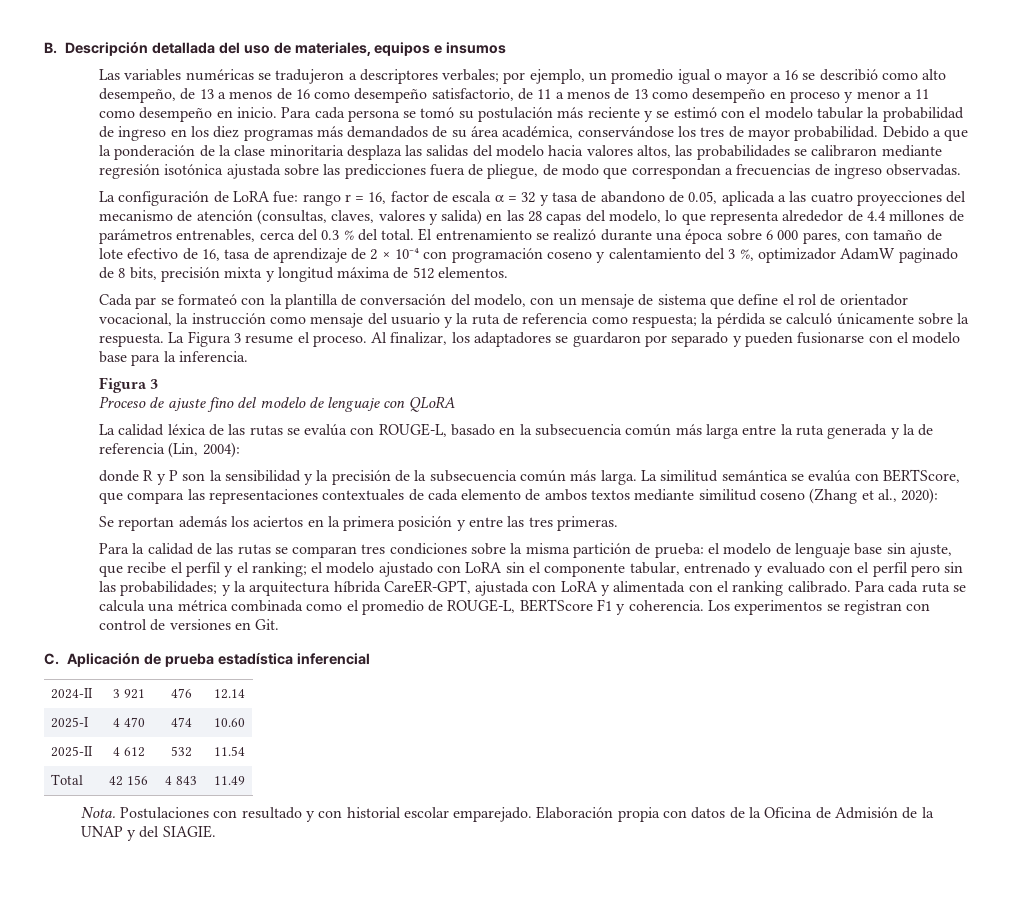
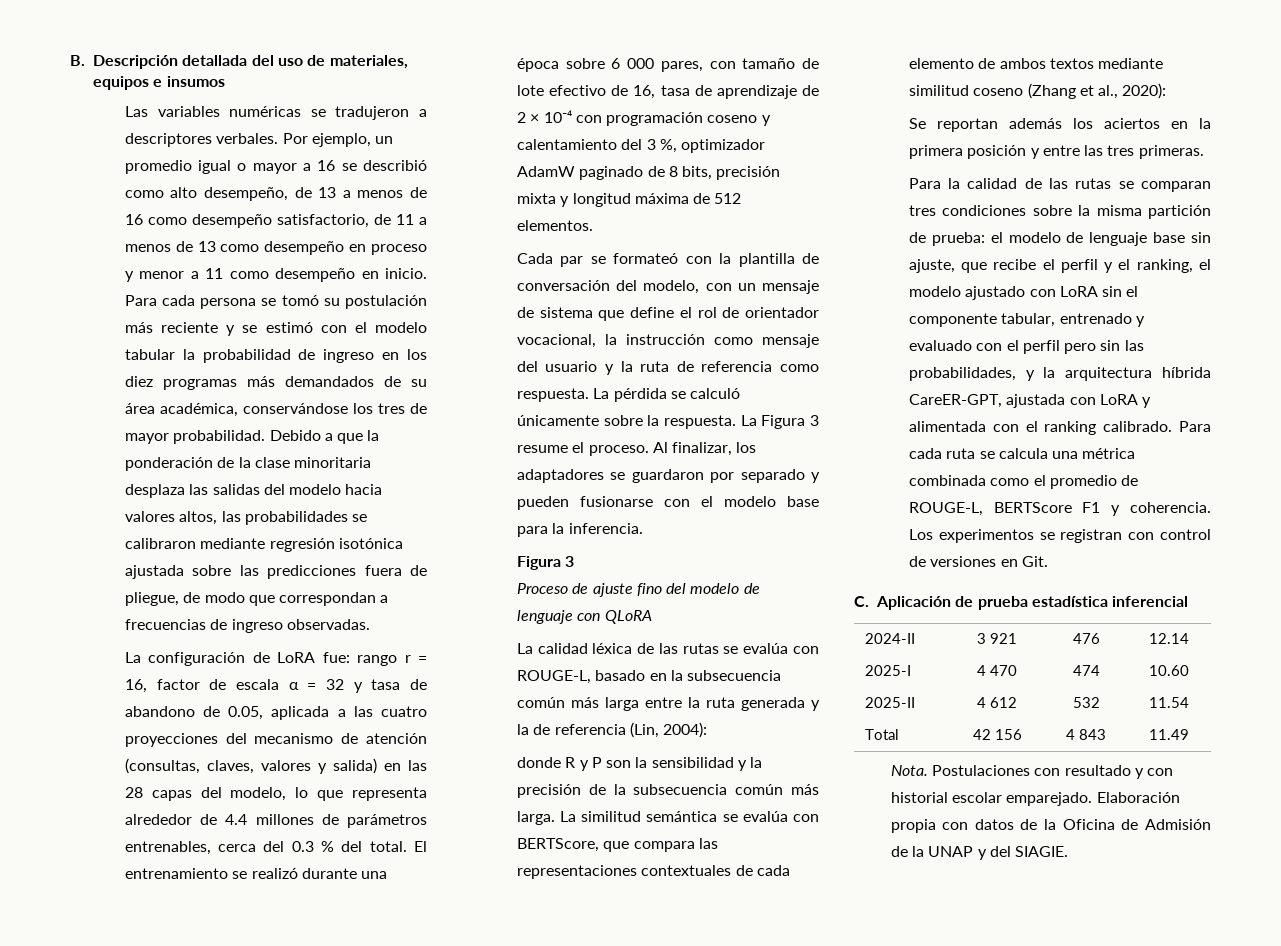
- Las variables numéricas se tradujeron a descriptores verbales; por ejemplo, un promedio igual o mayor a 16 se describió como alto desempeño, de 13 a menos de 16 como desempeño satisfactorio, de 11 a menos de 13 como desempeño en proceso y menor a 11 como desempeño en inicio.
+ Las variables numéricas se tradujeron a descriptores verbales. Por ejemplo, un promedio igual o mayor a 16 se describió como alto desempeño, de 13 a menos de 16 como desempeño satisfactorio, de 11 a menos de 13 como desempeño en proceso y menor a 11 como desempeño en inicio.
- Cada par se formateó con la plantilla de conversación del modelo, con un mensaje de sistema que define el rol de orientador vocacional, la instrucción como mensaje del usuario y la ruta de referencia como respuesta; la pérdida se calculó únicamente sobre la respuesta.
+ Cada par se formateó con la plantilla de conversación del modelo, con un mensaje de sistema que define el rol de orientador vocacional, la instrucción como mensaje del usuario y la ruta de referencia como respuesta. La pérdida se calculó únicamente sobre la respuesta.
- el modelo de lenguaje base sin ajuste, que recibe el perfil y el ranking; el modelo ajustado con LoRA sin el componente tabular, entrenado y evaluado con el perfil pero sin las probabilidades; y la arquitectura híbrida CareER-GPT, ajustada con LoRA y alimentada con el ranking calibrado.
+ el modelo de lenguaje base sin ajuste, que recibe el perfil y el ranking, el modelo ajustado con LoRA sin el componente tabular, entrenado y evaluado con el perfil pero sin las probabilidades, y la arquitectura híbrida CareER-GPT, ajustada con LoRA y alimentada con el ranking calibrado.

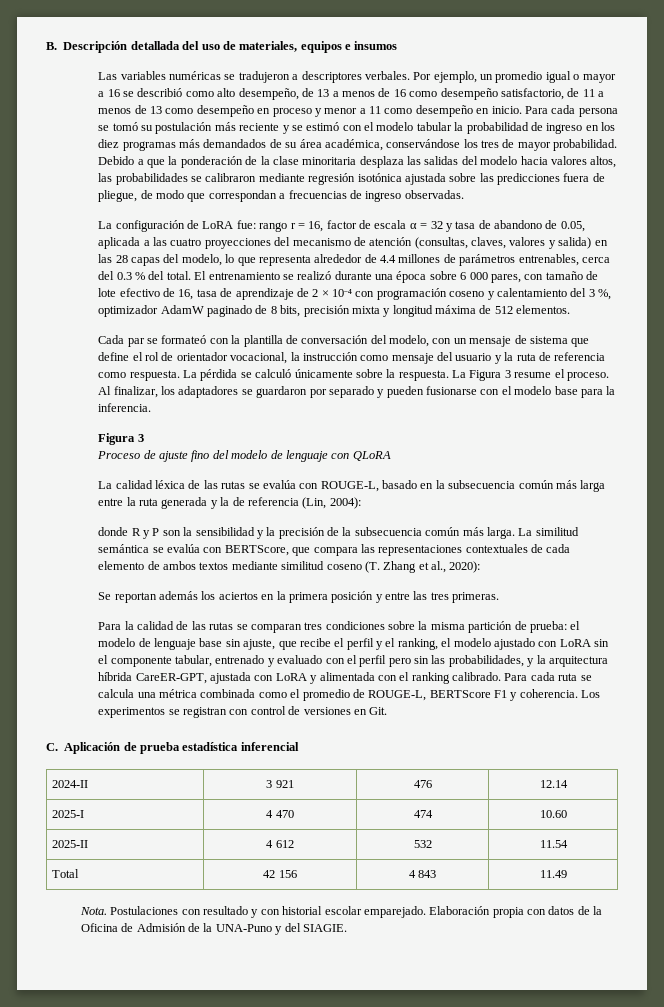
- La similitud semántica se evalúa con BERTScore, que compara las representaciones contextuales de cada elemento de ambos textos mediante similitud coseno (Zhang et al., 2020):
+ La similitud semántica se evalúa con BERTScore, que compara las representaciones contextuales de cada elemento de ambos textos mediante similitud coseno (T. Zhang et al., 2020):
- Elaboración propia con datos de la Oficina de Admisión de la UNAP y del SIAGIE.
+ Elaboración propia con datos de la Oficina de Admisión de la UNA-Puno y del SIAGIE.

